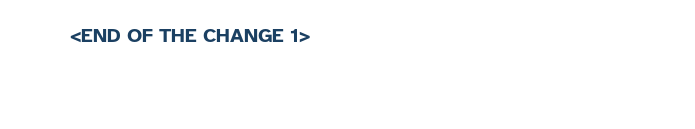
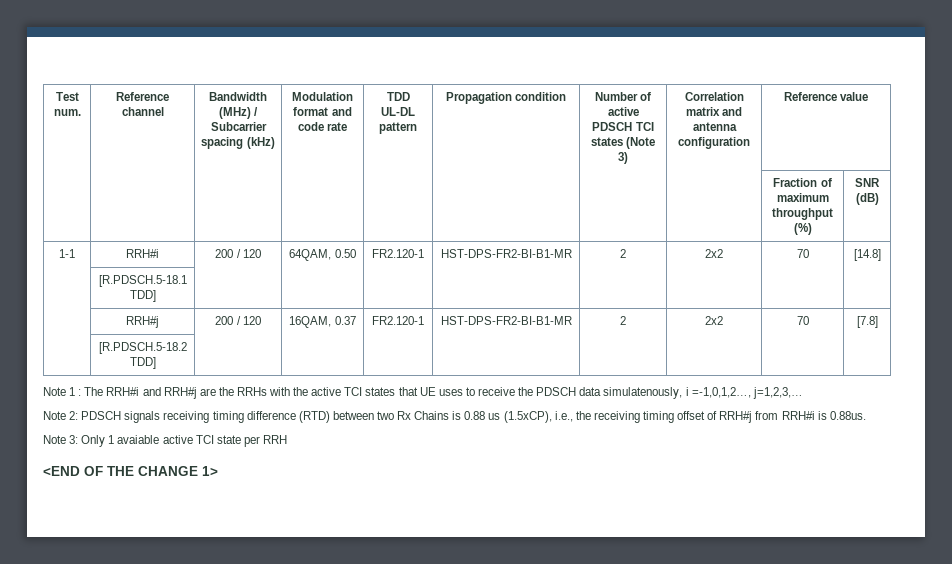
+ Test num. | Reference channel | Bandwidth (MHz) / Subcarrier spacing (kHz) | Modulation format and code rate | TDD UL-DL pattern | Propagation condition | Number of active PDSCH TCI states (Note 3) | Correlation matrix and antenna configuration | Reference value
+ | | | | | | | | Fraction of maximum throughput (%) | SNR (dB)
+ 1-1 | RRH#i | 200 / 120 | 64QAM, 0.50 | FR2.120-1 | HST-DPS-FR2-BI-B1-MR | 2 | 2x2 | 70 | [14.8]
+ | [R.PDSCH.5-18.1 TDD] | | | | | | | |
+ | RRH#j | 200 / 120 | 16QAM, 0.37 | FR2.120-1 | HST-DPS-FR2-BI-B1-MR | 2 | 2x2 | 70 | [7.8]
+ | [R.PDSCH.5-18.2 TDD] | | | | | | | |
+ Note 1 : The RRH#i and RRH#j are the RRHs with the active TCI states that UE uses to receive the PDSCH data simulatenously, i =-1,0,1,2…, j=1,2,3,…
+ Note 2: PDSCH signals receiving timing difference (RTD) between two Rx Chains is 0.88 us (1.5xCP), i.e., the receiving timing offset of RRH#j from RRH#i is 0.88us.
+ Note 3: Only 1 avaiable active TCI state per RRH

